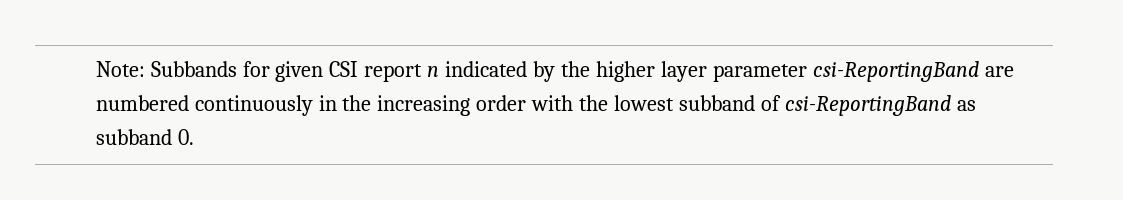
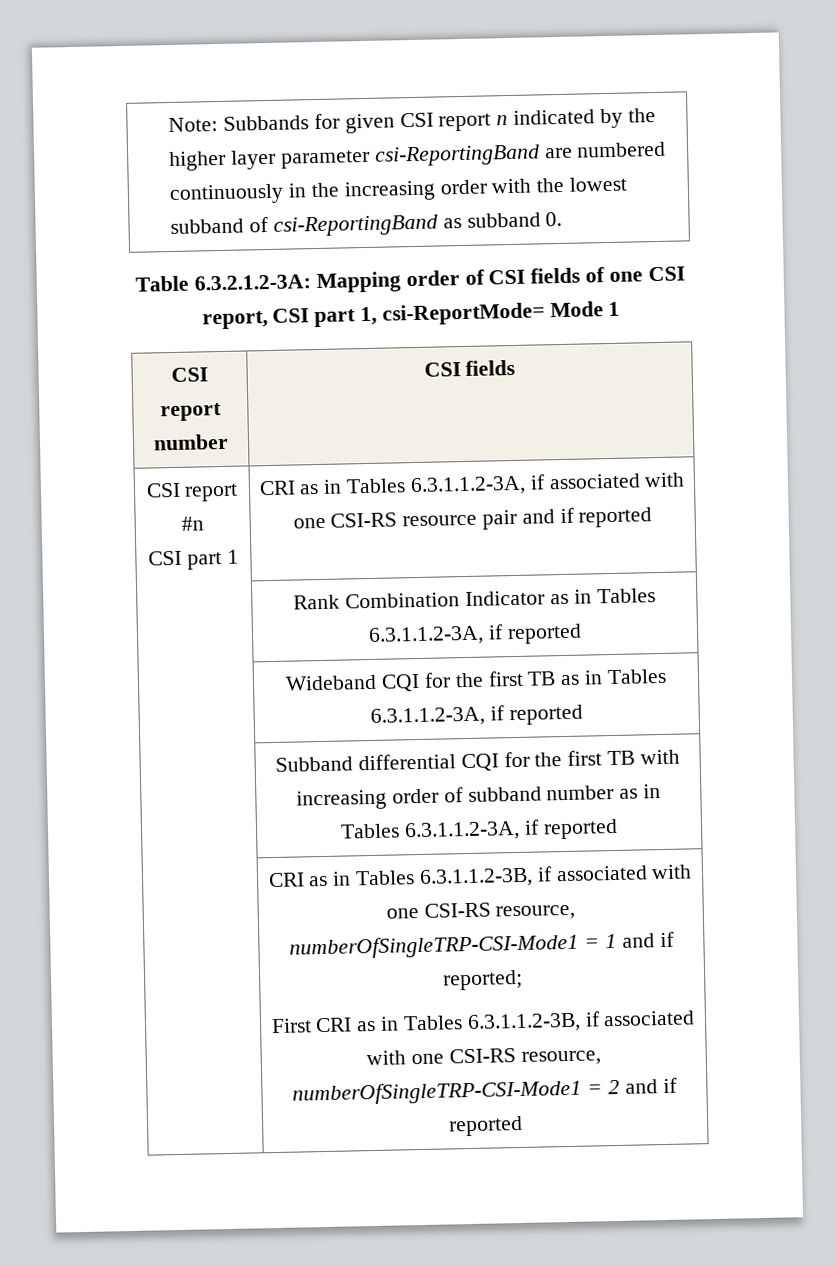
+ Table 6.3.2.1.2-3A: Mapping order of CSI fields of one CSI report, CSI part 1, csi-ReportMode= Mode 1
+ CSI report number | CSI fields
+ CSI report #n
+ CSI part 1 | CRI as in Tables 6.3.1.1.2-3A, if associated with one CSI-RS resource pair and if reported
+ | Rank Combination Indicator as in Tables 6.3.1.1.2-3A, if reported
+ | Wideband CQI for the first TB as in Tables 6.3.1.1.2-3A, if reported
+ | Subband differential CQI for the first TB with increasing order of subband number as in Tables 6.3.1.1.2-3A, if reported
+ | CRI as in Tables 6.3.1.1.2-3B, if associated with one CSI-RS resource, numberOfSingleTRP-CSI-Mode1 = 1 and if reported;
+ First CRI as in Tables 6.3.1.1.2-3B, if associated with one CSI-RS resource, numberOfSingleTRP-CSI-Mode1 = 2 and if reported

